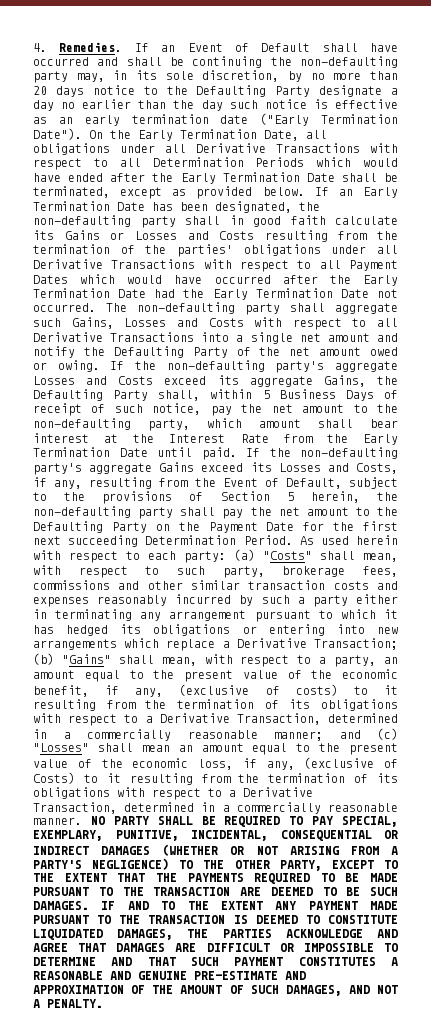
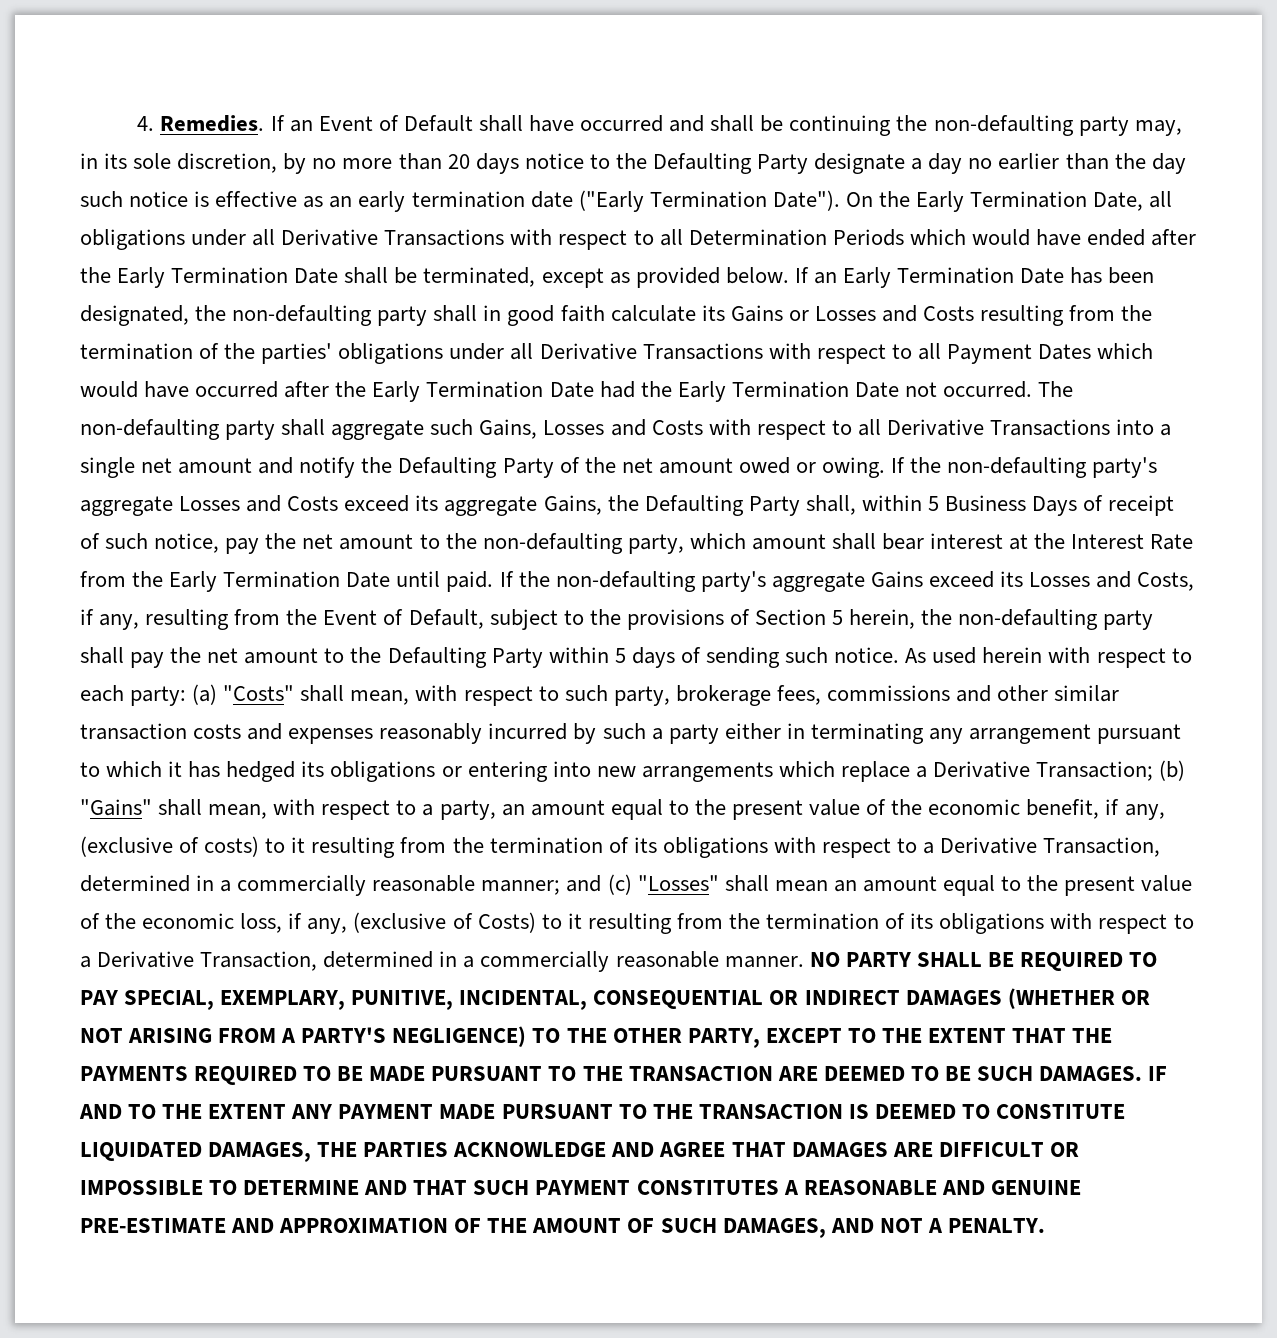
- If the non-defaulting party's aggregate Gains exceed its Losses and Costs, if any, resulting from the Event of Default, subject to the provisions of Section 5 herein, the non-defaulting party shall pay the net amount to the Defaulting Party on the Payment Date for the first next succeeding Determination Period.
+ If the non-defaulting party's aggregate Gains exceed its Losses and Costs, if any, resulting from the Event of Default, subject to the provisions of Section 5 herein, the non-defaulting party shall pay the net amount to the Defaulting Party within 5 days of sending such notice.

